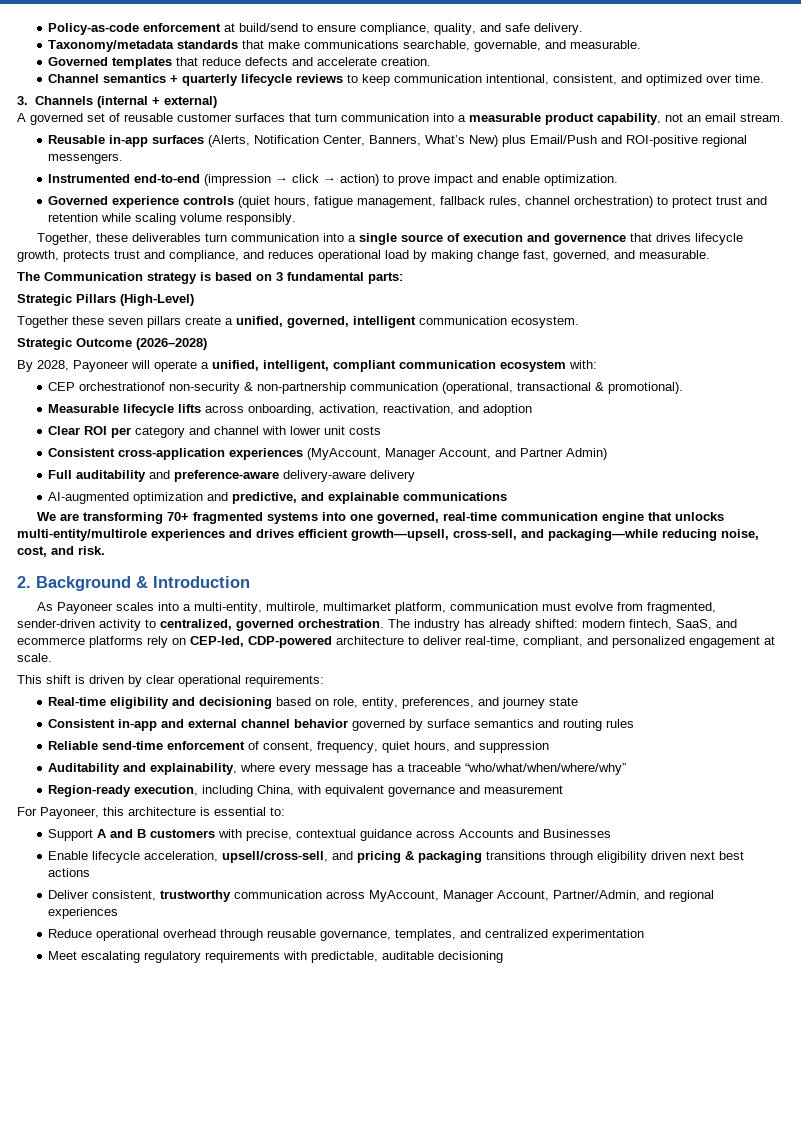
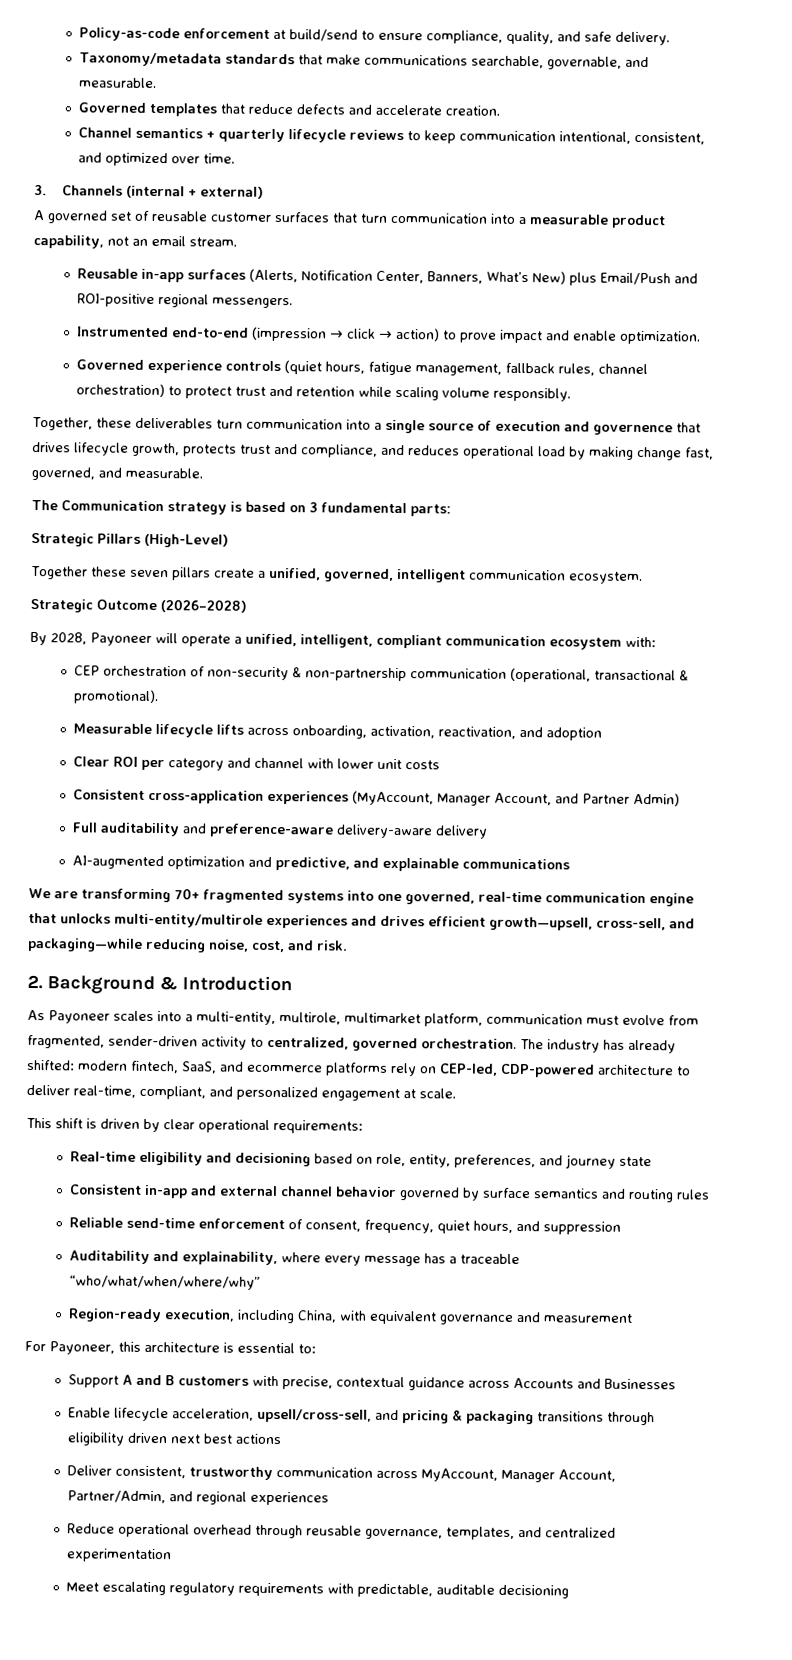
- CEP orchestrationof non-security & non-partnership communication (operational, transactional & promotional).
+ CEP orchestration of non-security & non-partnership communication (operational, transactional & promotional).

